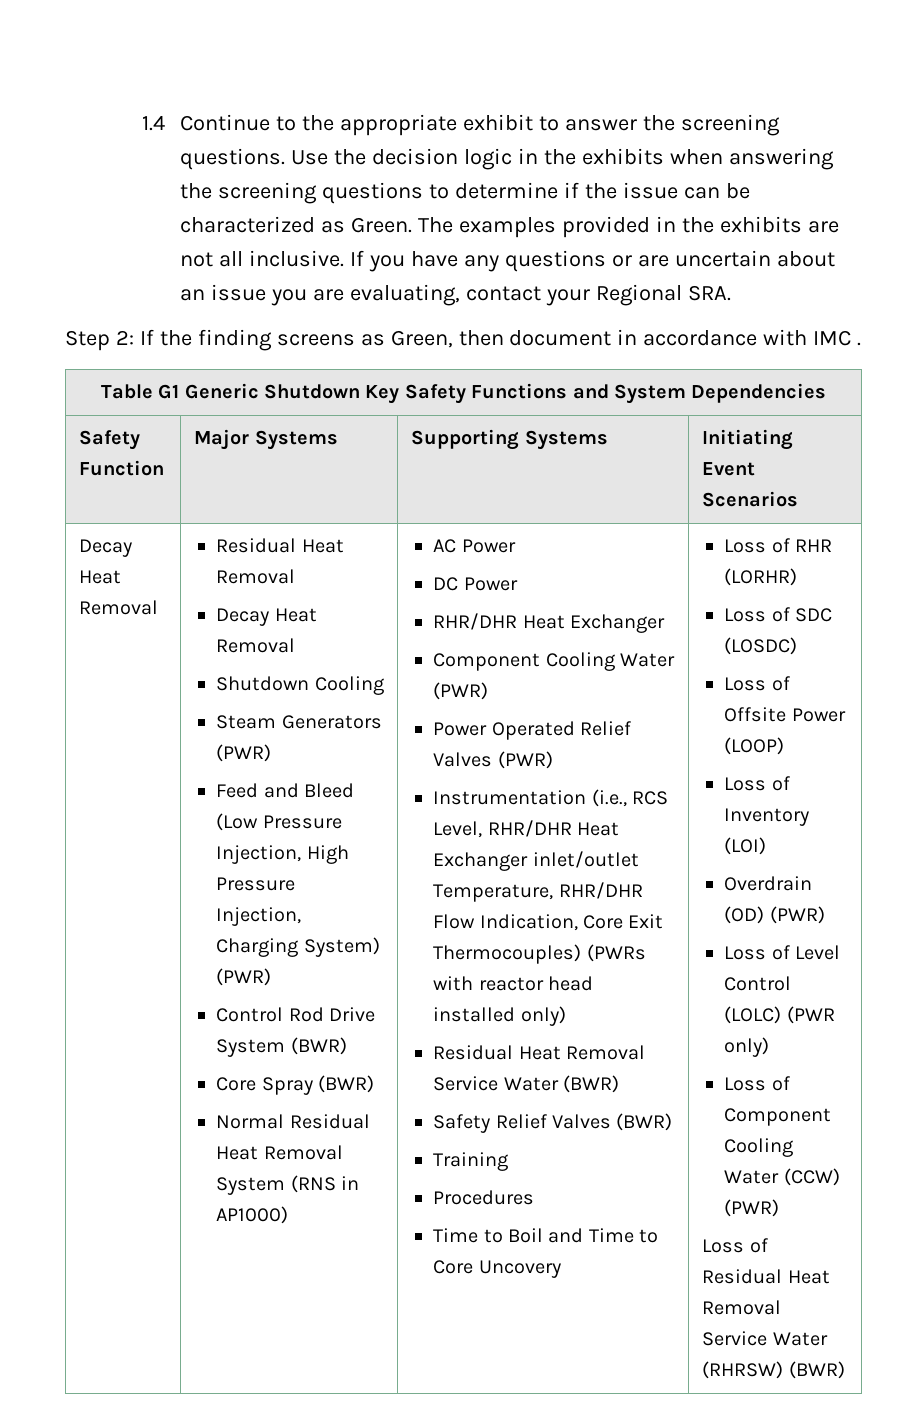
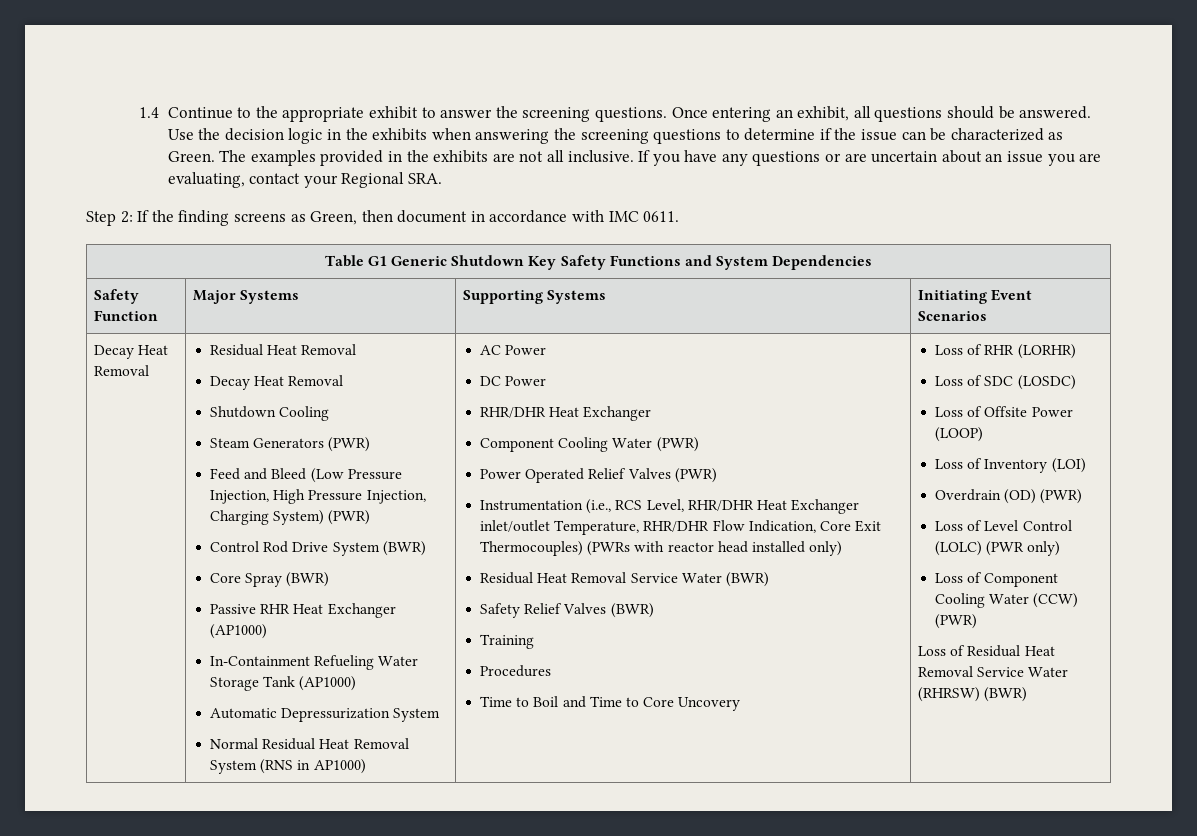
+ Once entering an exhibit, all questions should be answered.
- Step 2: If the finding screens as Green, then document in accordance with IMC .
+ Step 2: If the finding screens as Green, then document in accordance with IMC 0611.
+ Passive RHR Heat Exchanger (AP1000)
+ In-Containment Refueling Water Storage Tank (AP1000)
+ Automatic Depressurization System

